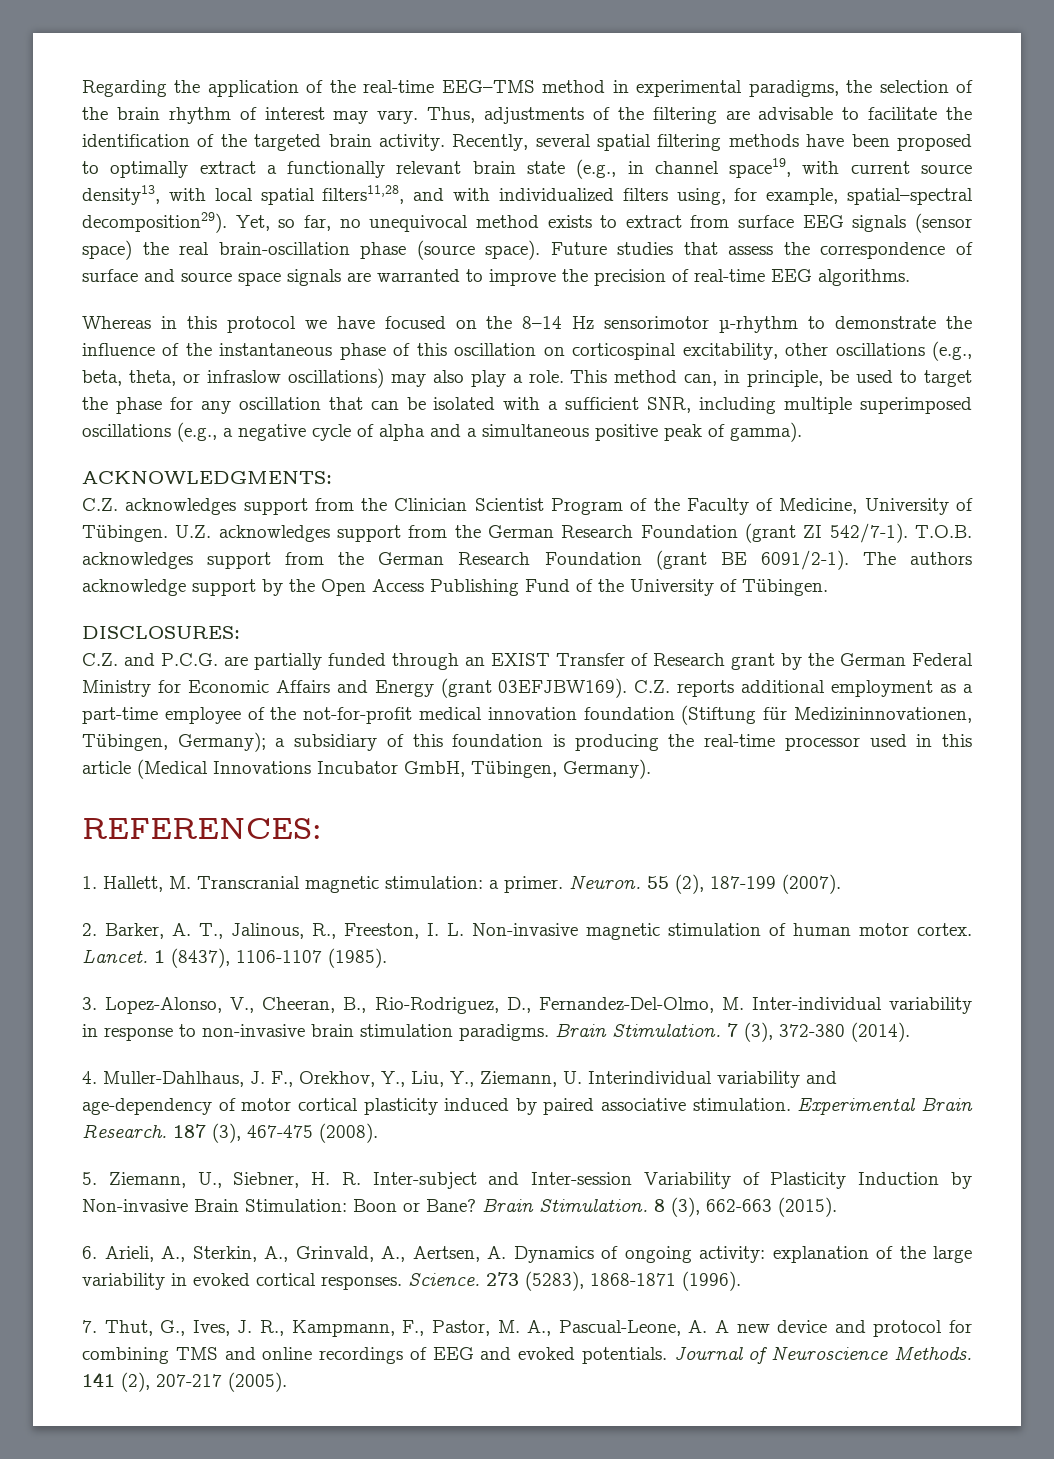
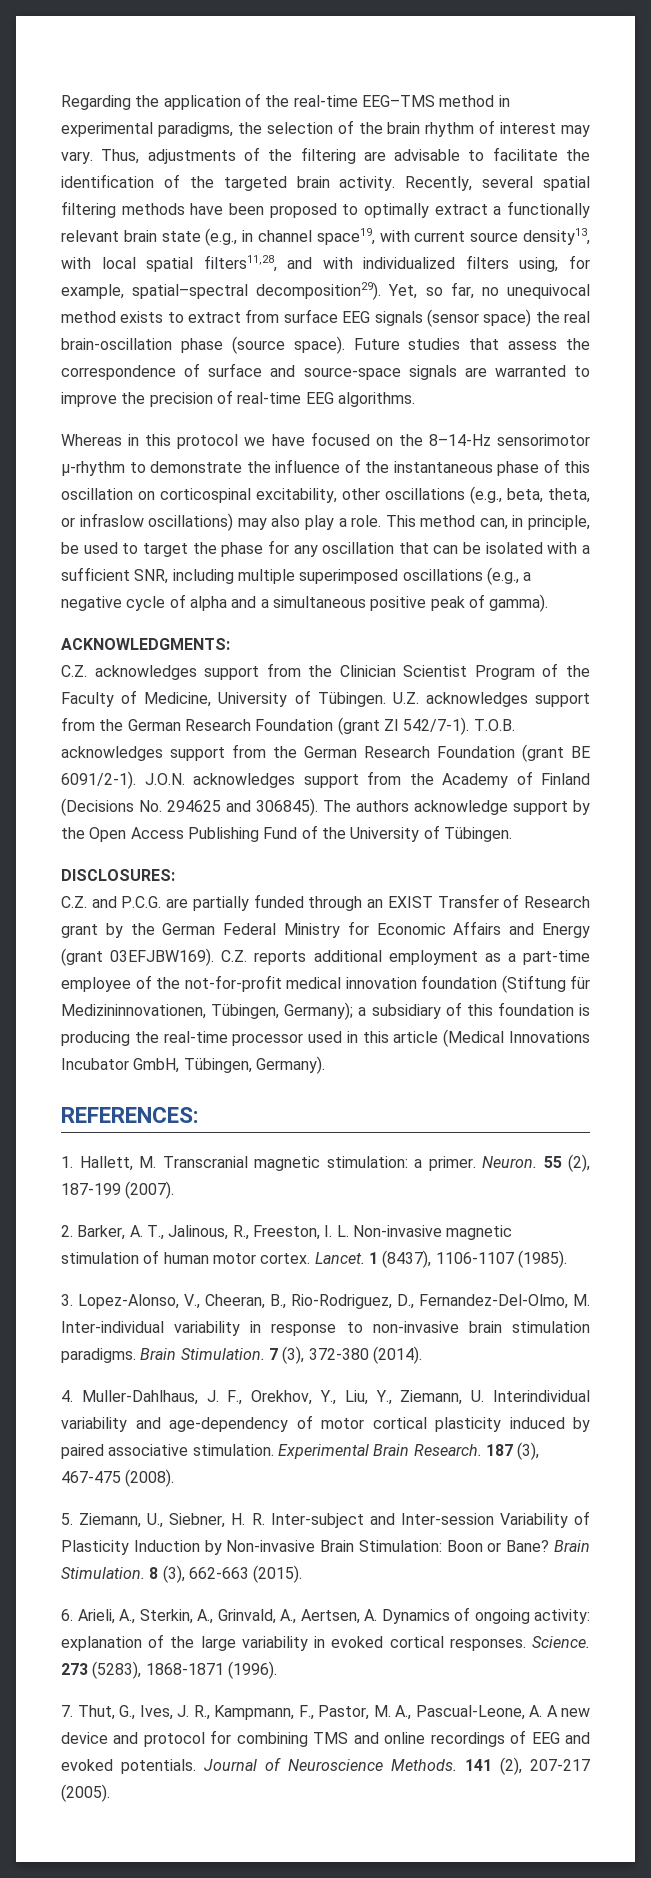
- Future studies that assess the correspondence of surface and source space signals are warranted to improve the precision of real-time EEG algorithms.
+ Future studies that assess the correspondence of surface and source-space signals are warranted to improve the precision of real-time EEG algorithms.
- Whereas in this protocol we have focused on the 8–14 Hz sensorimotor µ-rhythm to demonstrate the influence of the instantaneous phase of this oscillation on corticospinal excitability, other oscillations (e.g., beta, theta, or infraslow oscillations) may also play a role.
+ Whereas in this protocol we have focused on the 8–14-Hz sensorimotor µ-rhythm to demonstrate the influence of the instantaneous phase of this oscillation on corticospinal excitability, other oscillations (e.g., beta, theta, or infraslow oscillations) may also play a role.
+ J.O.N. acknowledges support from the Academy of Finland (Decisions No. 294625 and 306845).

